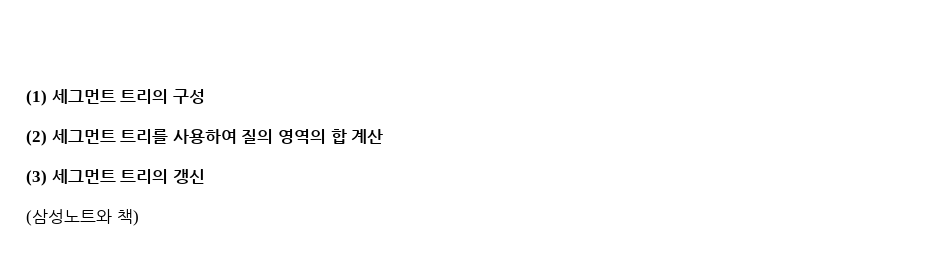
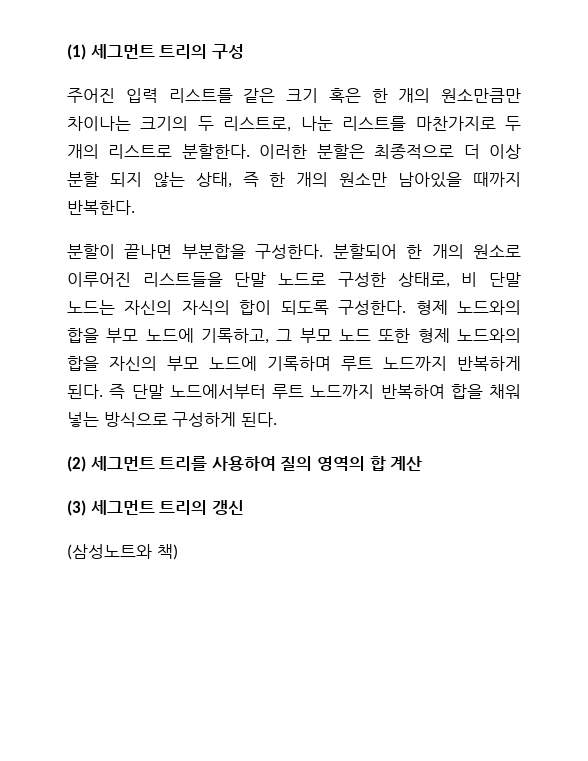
+ 주어진 입력 리스트를 같은 크기 혹은 한 개의 원소만큼만 차이나는 크기의 두 리스트로, 나눈 리스트를 마찬가지로 두 개의 리스트로 분할한다. 이러한 분할은 최종적으로 더 이상 분할 되지 않는 상태, 즉 한 개의 원소만 남아있을 때까지 반복한다.
+ 분할이 끝나면 부분합을 구성한다. 분할되어 한 개의 원소로 이루어진 리스트들을 단말 노드로 구성한 상태로, 비 단말 노드는 자신의 자식의 합이 되도록 구성한다. 형제 노드와의 합을 부모 노드에 기록하고, 그 부모 노드 또한 형제 노드와의 합을 자신의 부모 노드에 기록하며 루트 노드까지 반복하게 된다. 즉 단말 노드에서부터 루트 노드까지 반복하여 합을 채워 넣는 방식으로 구성하게 된다.

